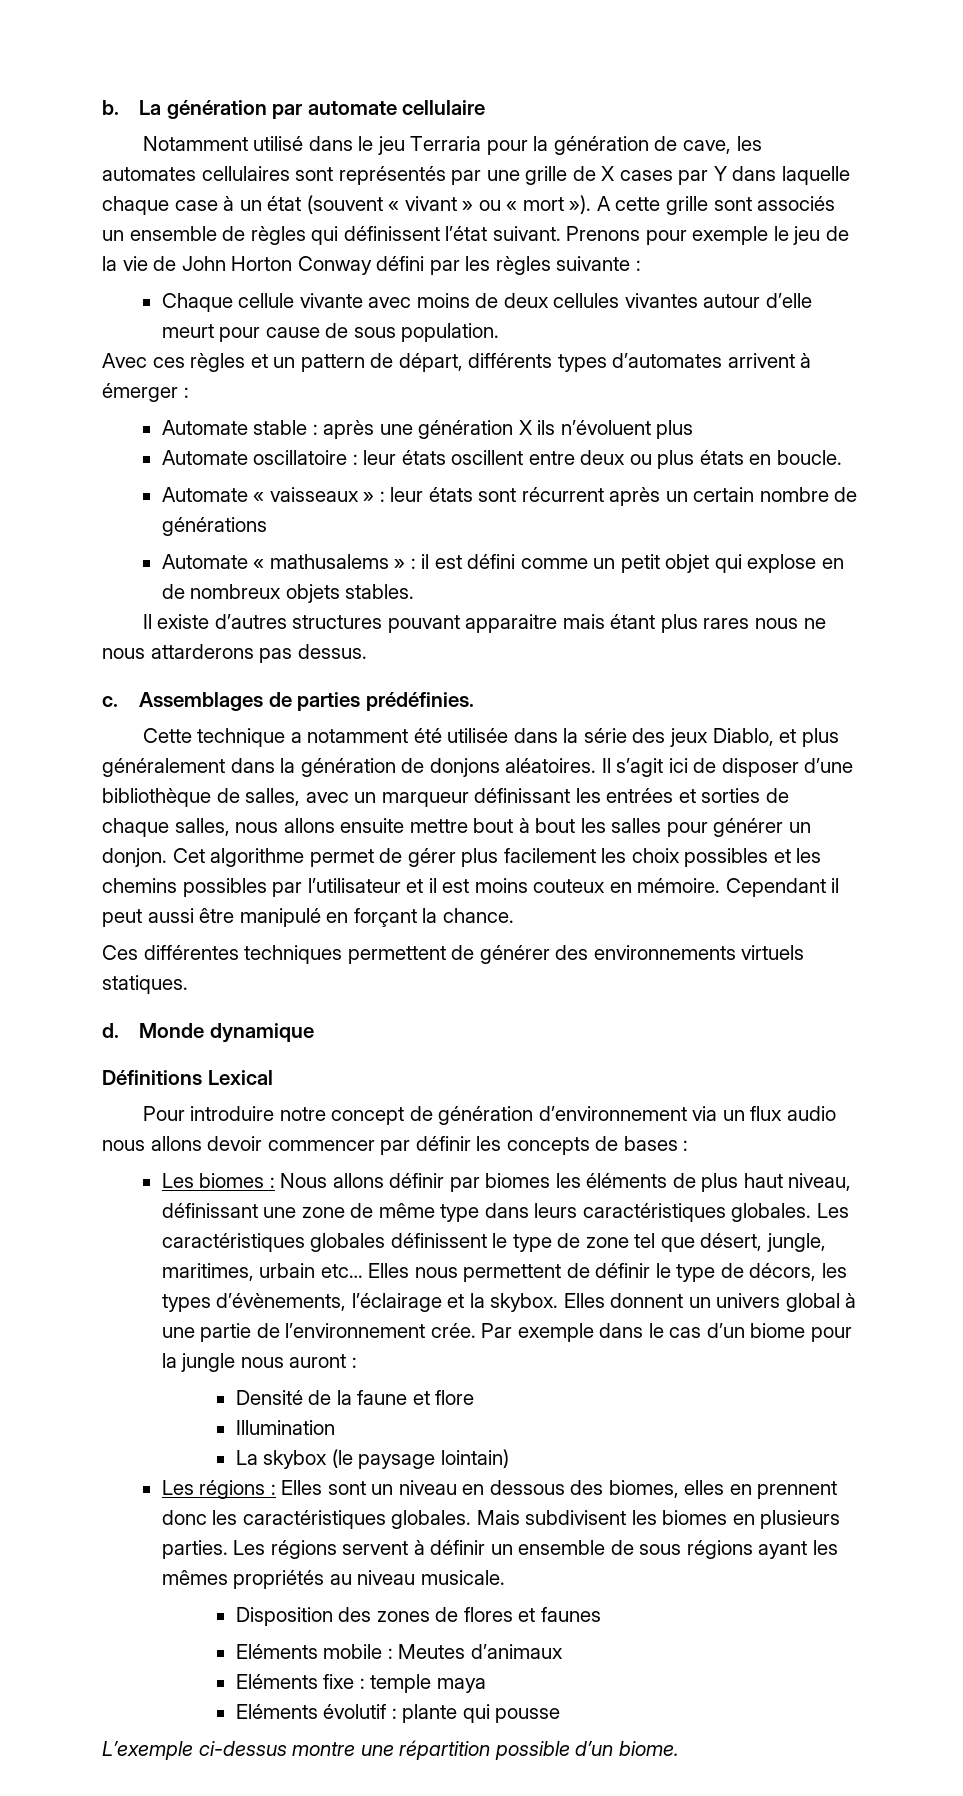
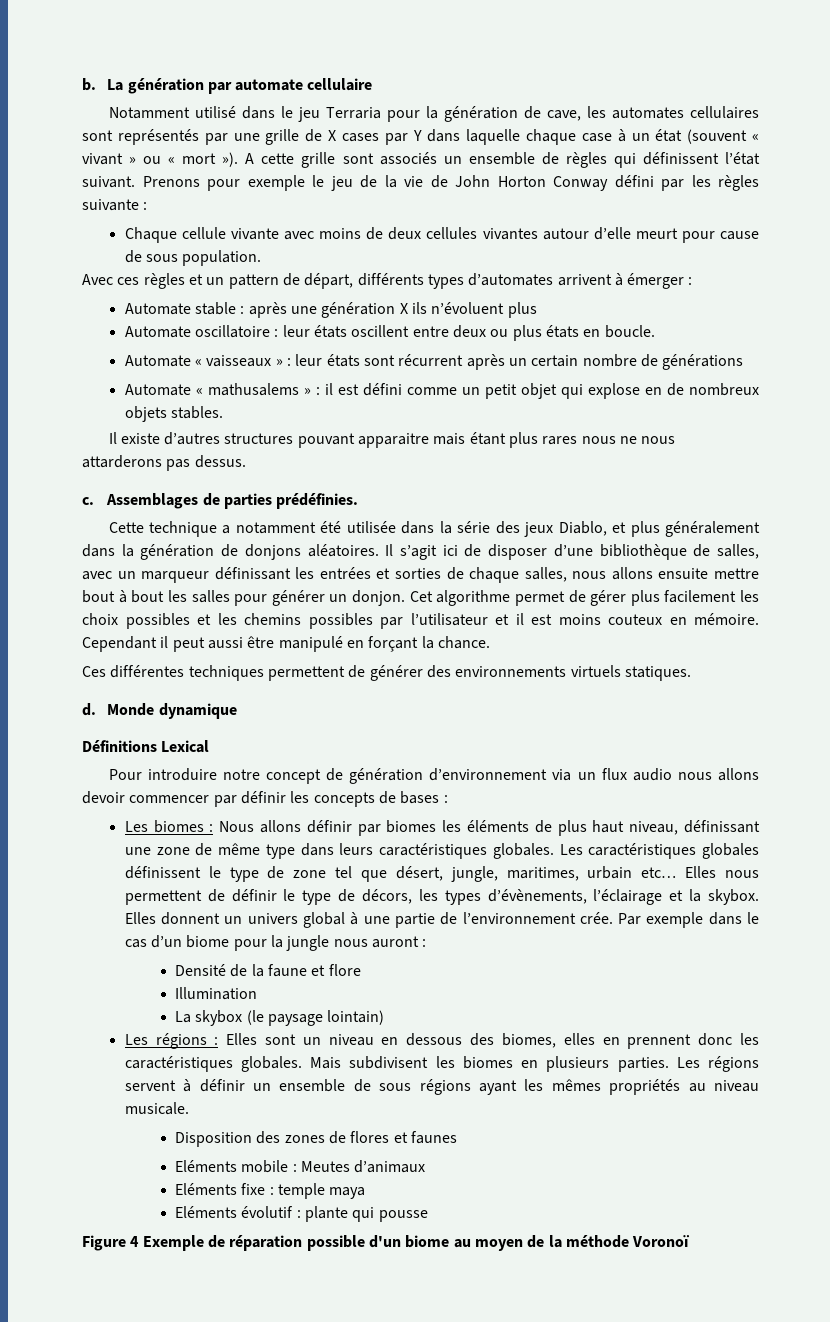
- L’exemple ci-dessus montre une répartition possible d’un biome.
+ Figure 4 Exemple de réparation possible d'un biome au moyen de la méthode Voronoï

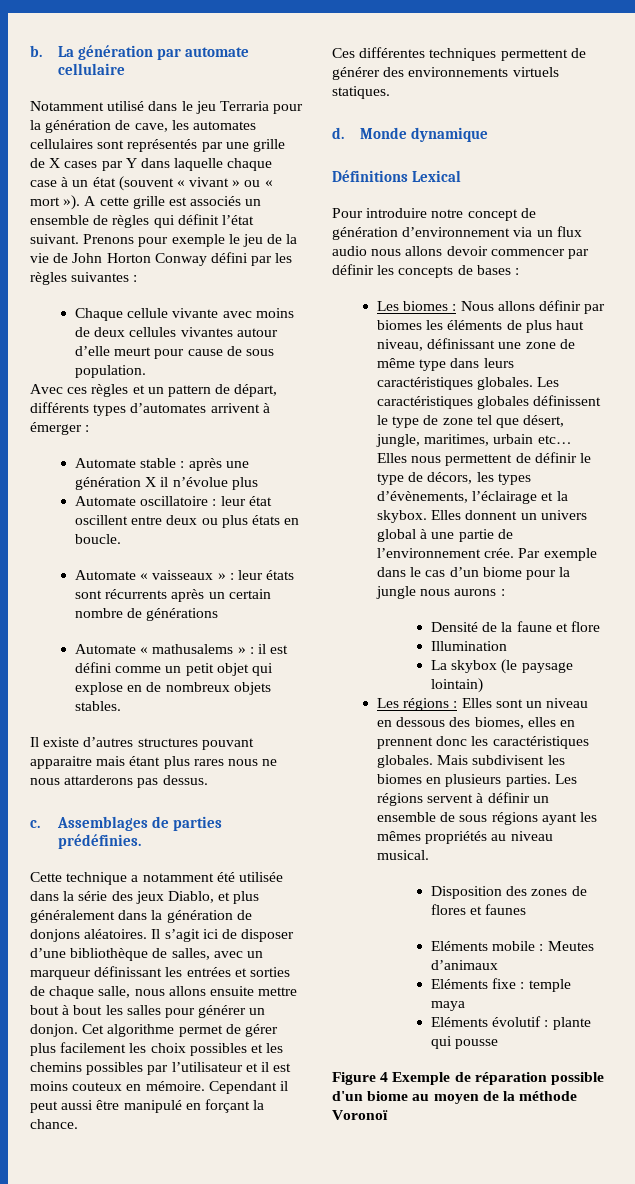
- A cette grille sont associés un ensemble de règles qui définissent l’état suivant.
+ A cette grille est associés un ensemble de règles qui définit l’état suivant.
- Prenons pour exemple le jeu de la vie de John Horton Conway défini par les règles suivante :
+ Prenons pour exemple le jeu de la vie de John Horton Conway défini par les règles suivantes :
- Automate stable : après une génération X ils n’évoluent plus
+ Automate stable : après une génération X il n’évolue plus
- Automate oscillatoire : leur états oscillent entre deux ou plus états en boucle.
+ Automate oscillatoire : leur état oscillent entre deux ou plus états en boucle.
- Automate « vaisseaux » : leur états sont récurrent après un certain nombre de générations
+ Automate « vaisseaux » : leur états sont récurrents après un certain nombre de générations
- Il s’agit ici de disposer d’une bibliothèque de salles, avec un marqueur définissant les entrées et sorties de chaque salles, nous allons ensuite mettre bout à bout les salles pour générer un donjon.
+ Il s’agit ici de disposer d’une bibliothèque de salles, avec un marqueur définissant les entrées et sorties de chaque salle, nous allons ensuite mettre bout à bout les salles pour générer un donjon.
- Par exemple dans le cas d’un biome pour la jungle nous auront :
+ Par exemple dans le cas d’un biome pour la jungle nous aurons :
- Les régions servent à définir un ensemble de sous régions ayant les mêmes propriétés au niveau musicale.
+ Les régions servent à définir un ensemble de sous régions ayant les mêmes propriétés au niveau musical.

